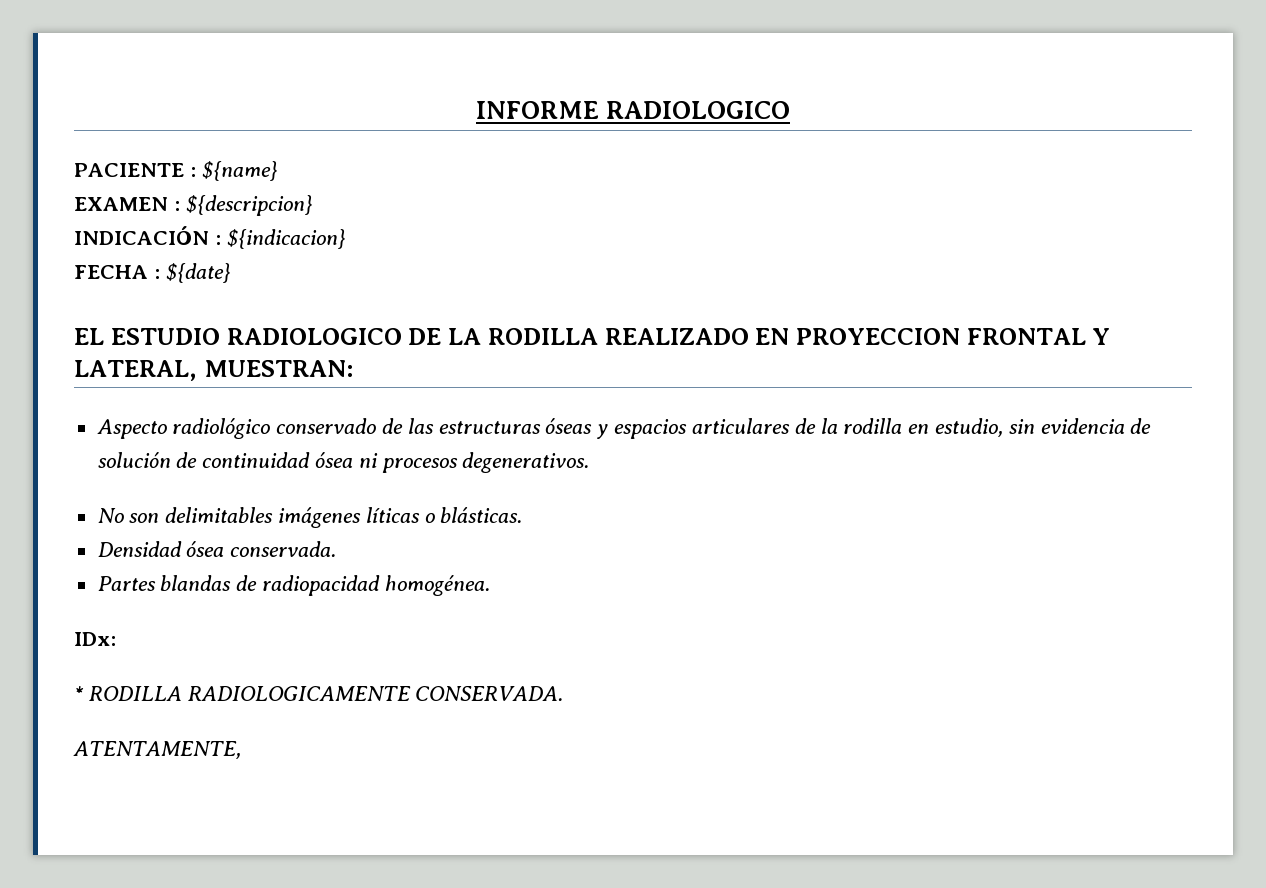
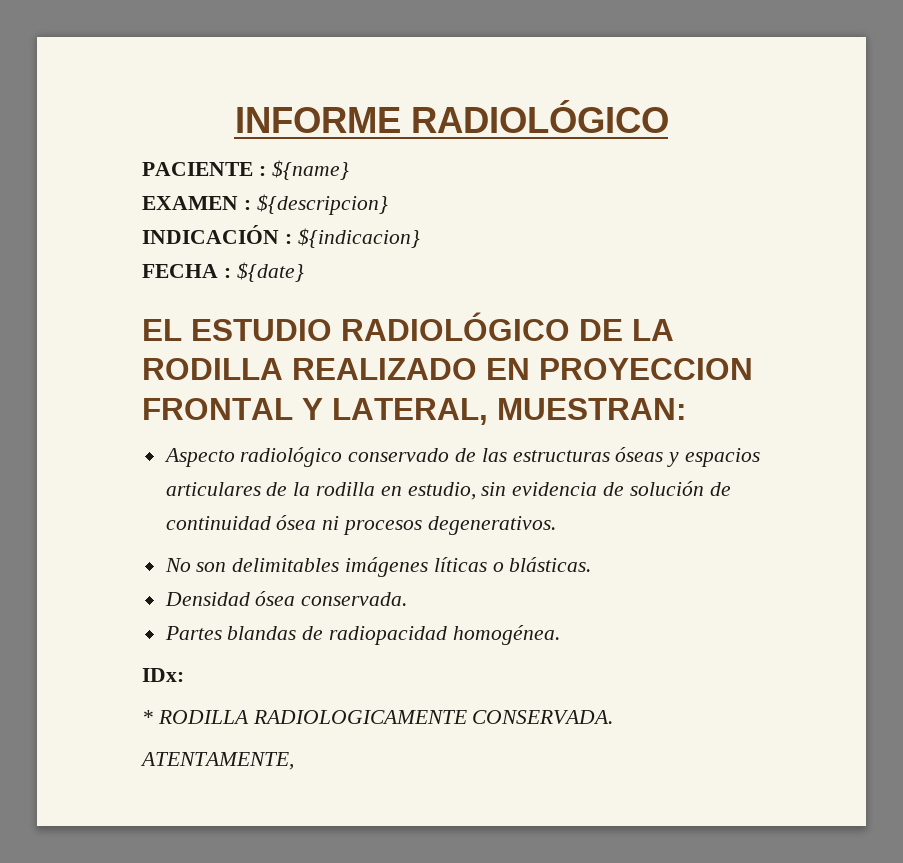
- INFORME RADIOLOGICO
+ INFORME RADIOLÓGICO
- EL ESTUDIO RADIOLOGICO DE LA RODILLA REALIZADO EN PROYECCION FRONTAL Y LATERAL, MUESTRAN:
+ EL ESTUDIO RADIOLÓGICO DE LA RODILLA REALIZADO EN PROYECCION FRONTAL Y LATERAL, MUESTRAN:

